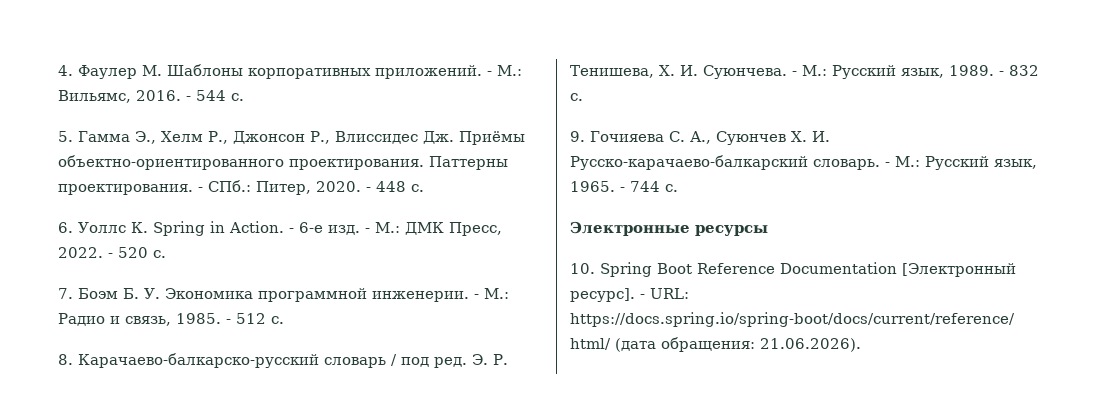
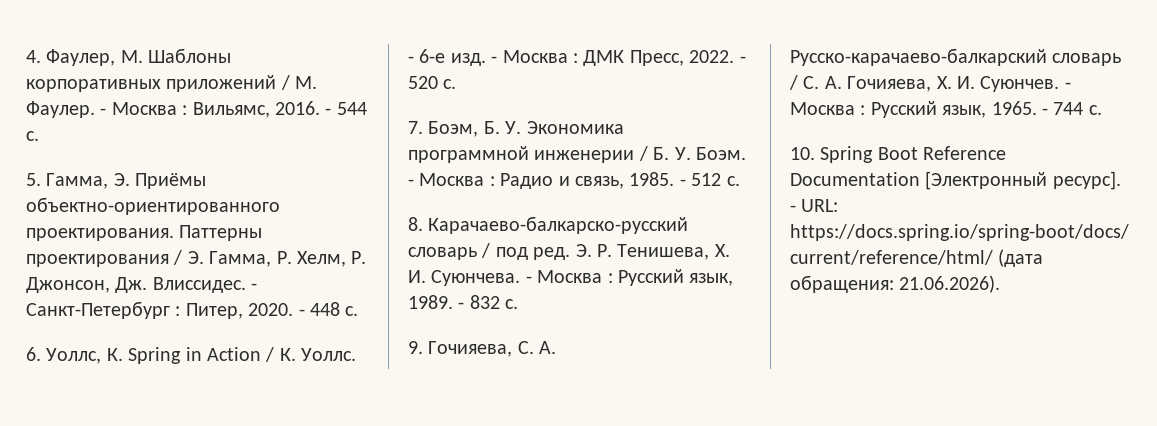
- 4. Фаулер М. Шаблоны корпоративных приложений. - М.: Вильямс, 2016.
+ 4. Фаулер, М. Шаблоны корпоративных приложений / М. Фаулер. - Москва : Вильямс, 2016.
- 5. Гамма Э., Хелм Р., Джонсон Р., Влиссидес Дж. Приёмы объектно-ориентированного проектирования. Паттерны проектирования. - СПб.: Питер, 2020.
+ 5. Гамма, Э. Приёмы объектно-ориентированного проектирования. Паттерны проектирования / Э. Гамма, Р. Хелм, Р. Джонсон, Дж. Влиссидес. - Санкт-Петербург : Питер, 2020.
- 6. Уоллс К. Spring in Action.
+ 6. Уоллс, К. Spring in Action / К. Уоллс.
- - М.: ДМК Пресс, 2022.
+ - Москва : ДМК Пресс, 2022.
- 7. Боэм Б. У. Экономика программной инженерии. - М.: Радио и связь, 1985.
+ 7. Боэм, Б. У. Экономика программной инженерии / Б. У. Боэм. - Москва : Радио и связь, 1985.
- - М.: Русский язык, 1989.
+ - Москва : Русский язык, 1989.
- 9. Гочияева С. А., Суюнчев Х. И. Русско-карачаево-балкарский словарь. - М.: Русский язык, 1965.
+ 9. Гочияева, С. А. Русско-карачаево-балкарский словарь / С. А. Гочияева, Х. И. Суюнчев. - Москва : Русский язык, 1965.
- Электронные ресурсы

